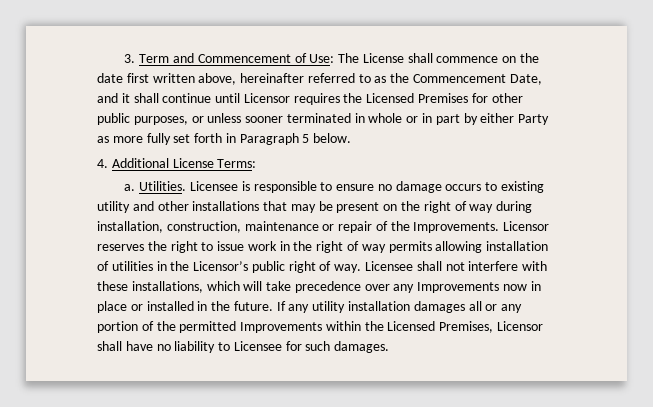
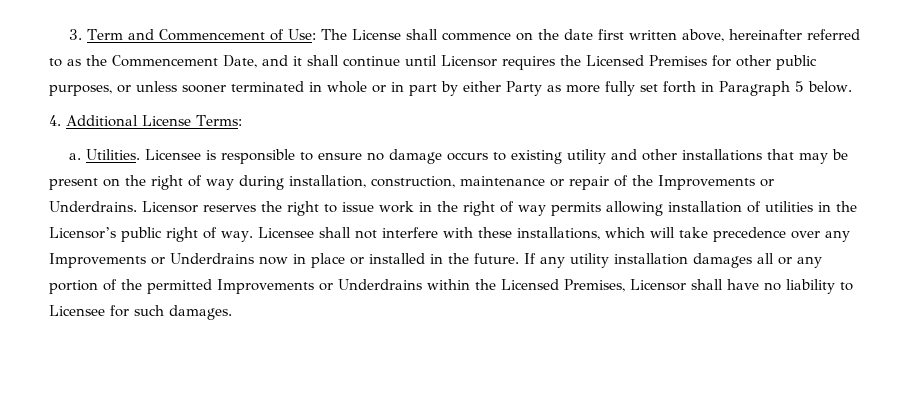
- Licensee is responsible to ensure no damage occurs to existing utility and other installations that may be present on the right of way during installation, construction, maintenance or repair of the Improvements.
+ Licensee is responsible to ensure no damage occurs to existing utility and other installations that may be present on the right of way during installation, construction, maintenance or repair of the Improvements or Underdrains.
- Licensee shall not interfere with these installations, which will take precedence over any Improvements now in place or installed in the future.
+ Licensee shall not interfere with these installations, which will take precedence over any Improvements or Underdrains now in place or installed in the future.
- If any utility installation damages all or any portion of the permitted Improvements within the Licensed Premises, Licensor shall have no liability to Licensee for such damages.
+ If any utility installation damages all or any portion of the permitted Improvements or Underdrains within the Licensed Premises, Licensor shall have no liability to Licensee for such damages.

